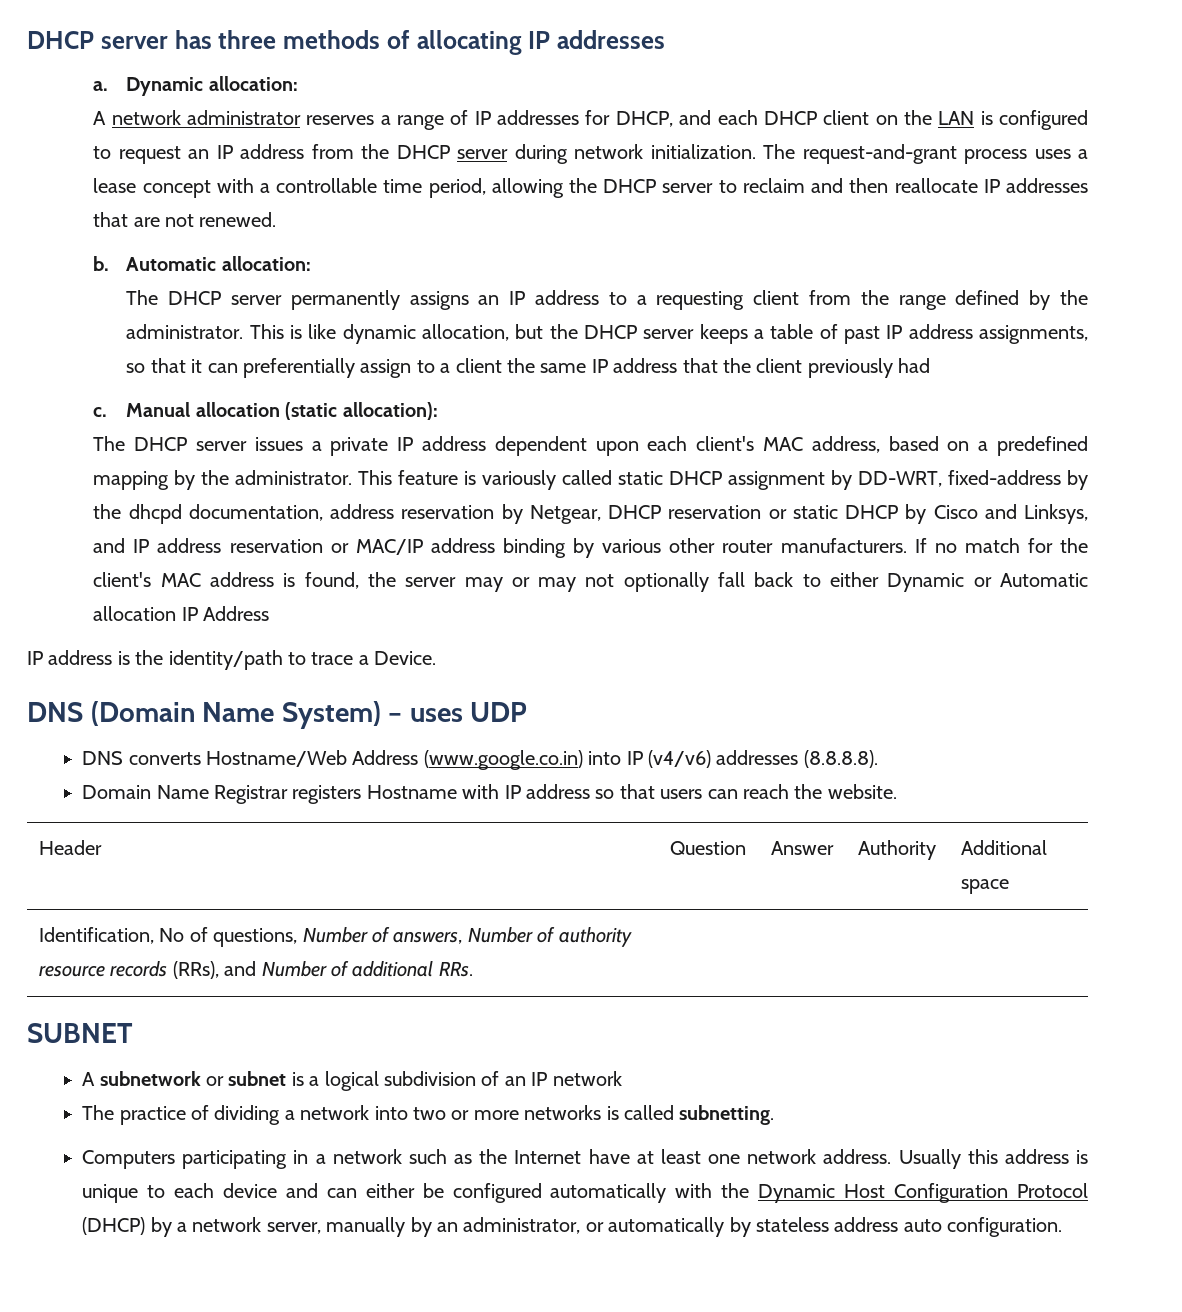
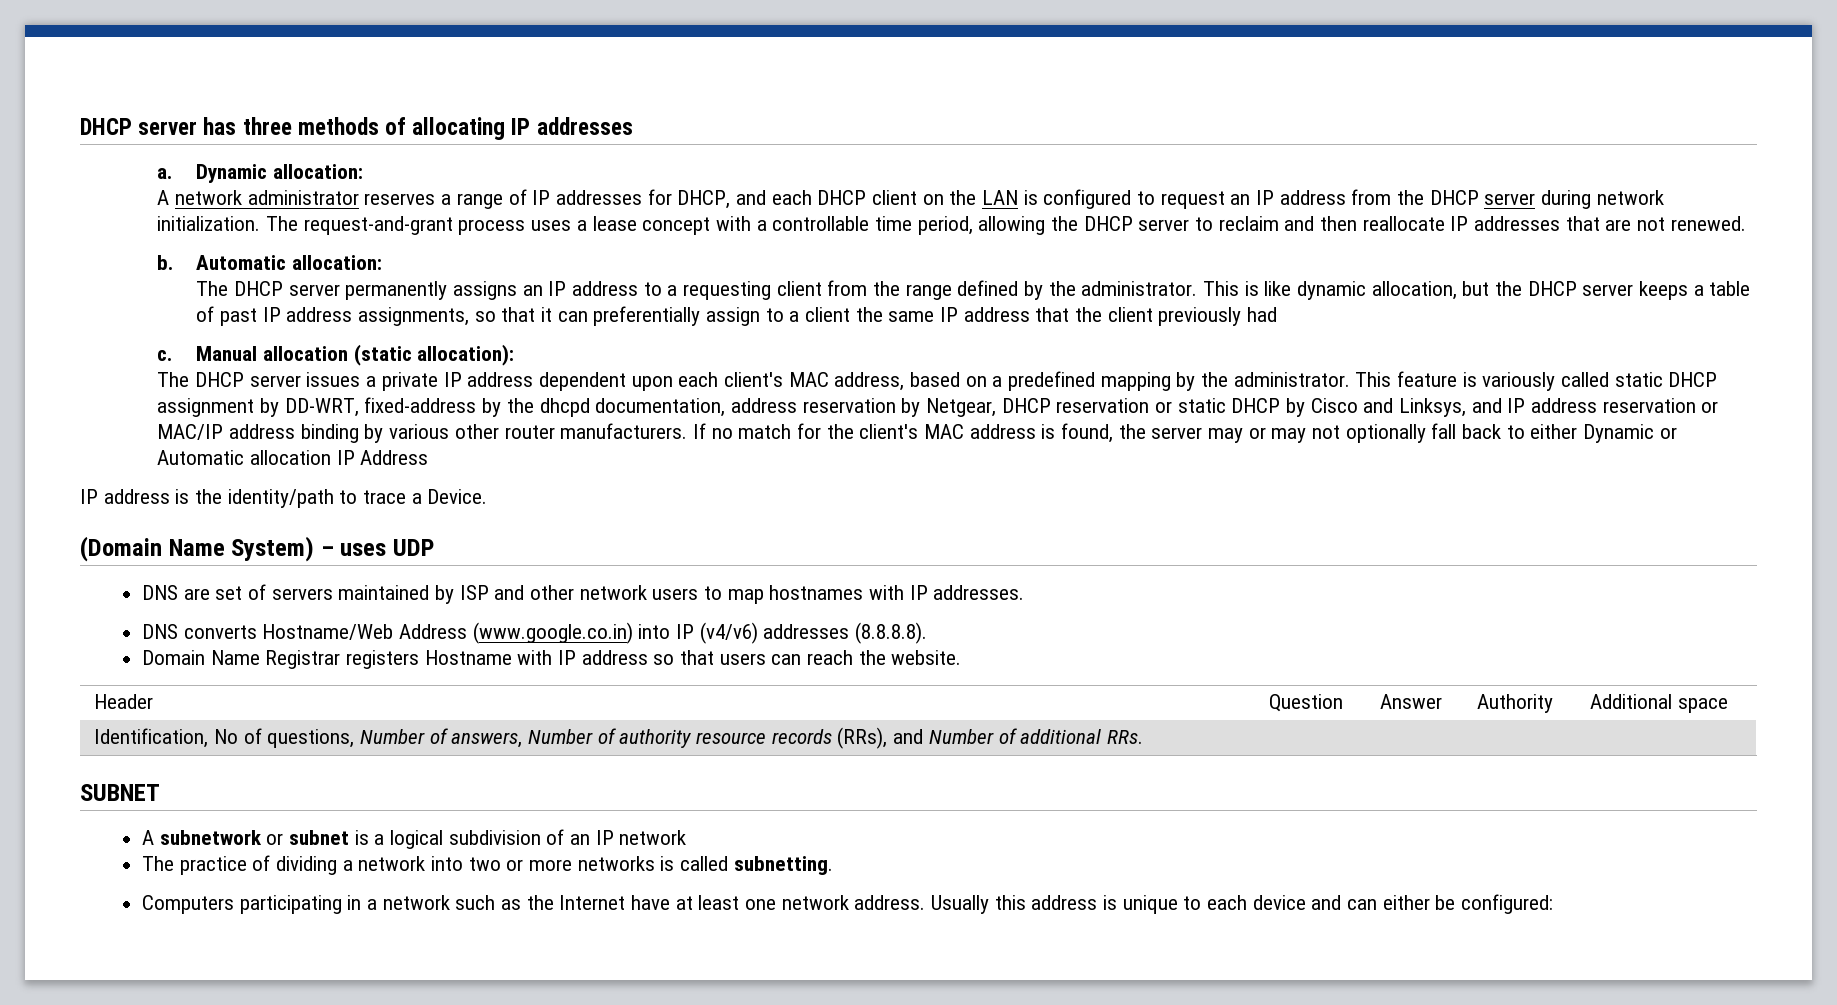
- DNS (Domain Name System) – uses UDP
+ (Domain Name System) – uses UDP
+ DNS are set of servers maintained by ISP and other network users to map hostnames with IP addresses.
- Usually this address is unique to each device and can either be configured automatically with the Dynamic Host Configuration Protocol (DHCP) by a network server, manually by an administrator, or automatically by stateless address auto configuration.
+ Usually this address is unique to each device and can either be configured:

